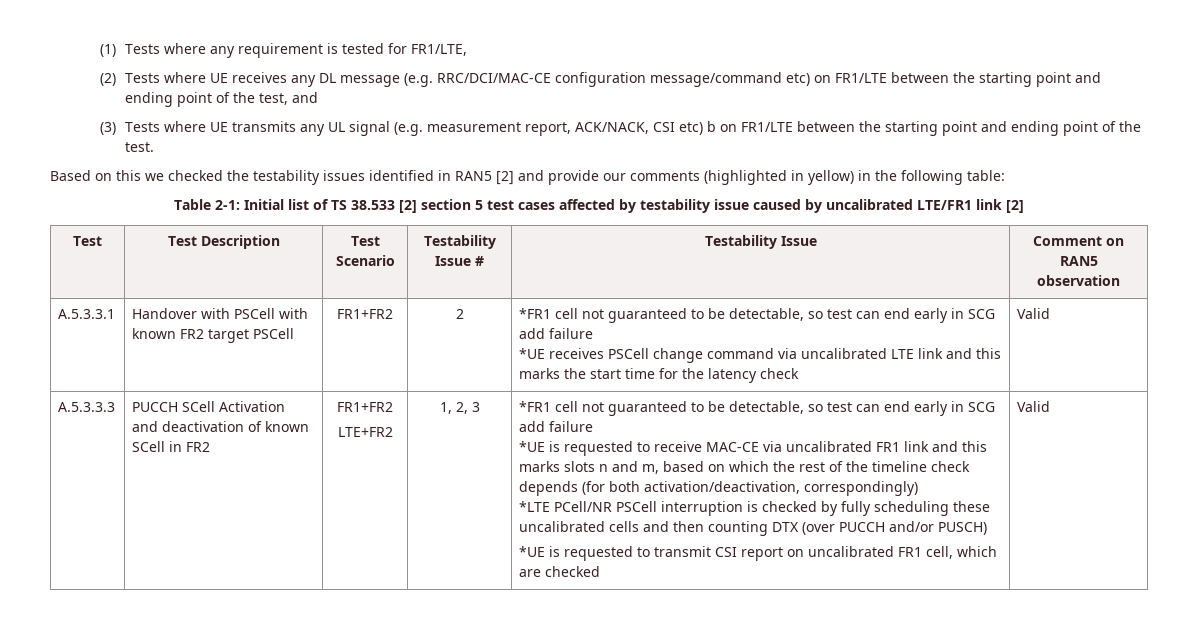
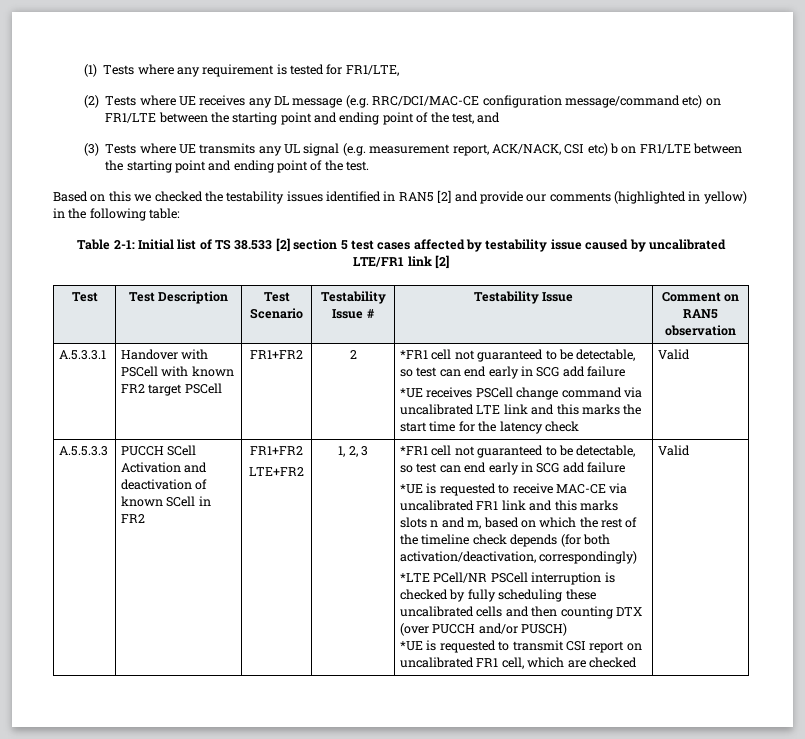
- A.5.3.3.3
+ A.5.5.3.3

